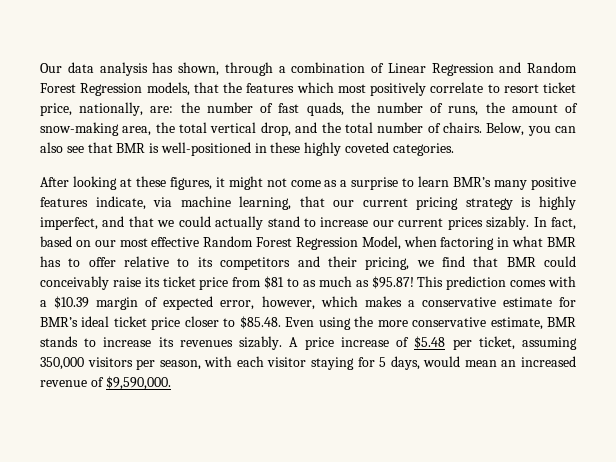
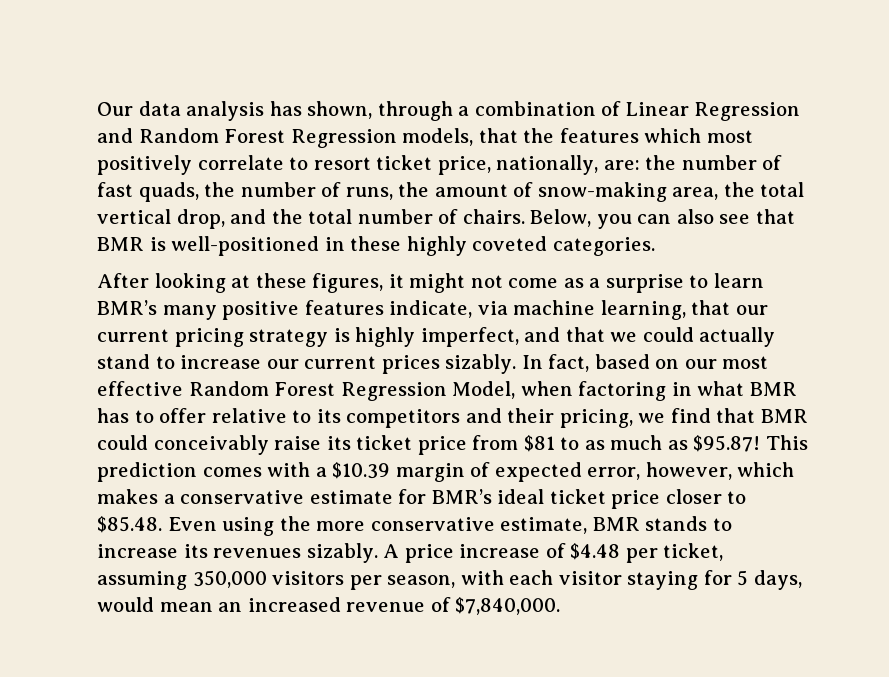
- A price increase of $5.48 per ticket, assuming 350,000 visitors per season, with each visitor staying for 5 days, would mean an increased revenue of $9,590,000.
+ A price increase of $4.48 per ticket, assuming 350,000 visitors per season, with each visitor staying for 5 days, would mean an increased revenue of $7,840,000.

